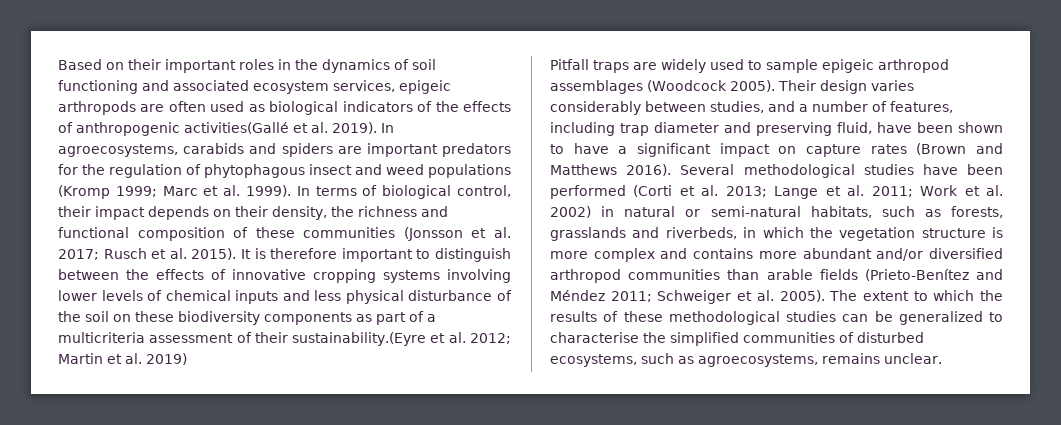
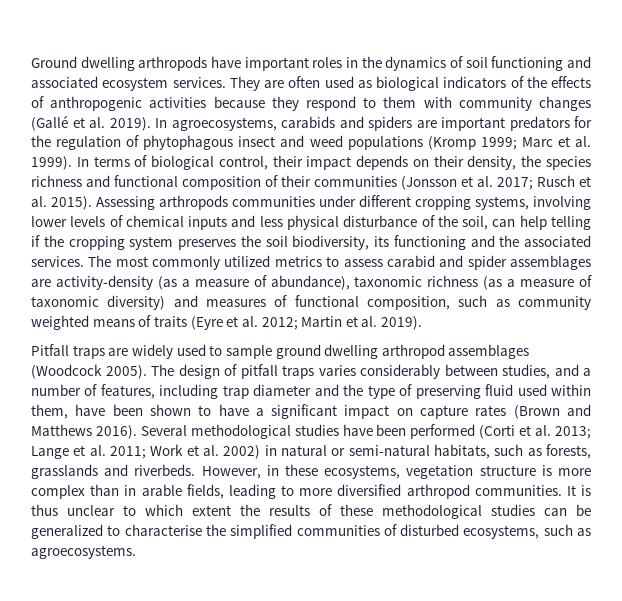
- Based on their important roles in the dynamics of soil functioning and associated ecosystem services, epigeic arthropods are often used as biological indicators of the effects of anthropogenic activities(Gallé et al. 2019).
+ Ground dwelling arthropods have important roles in the dynamics of soil functioning and associated ecosystem services. They are often used as biological indicators of the effects of anthropogenic activities because they respond to them with community changes (Gallé et al. 2019).
- In terms of biological control, their impact depends on their density, the richness and functional composition of these communities (Jonsson et al. 2017; Rusch et al. 2015).
+ In terms of biological control, their impact depends on their density, the species richness and functional composition of their communities (Jonsson et al. 2017; Rusch et al. 2015).
- It is therefore important to distinguish between the effects of innovative cropping systems involving lower levels of chemical inputs and less physical disturbance of the soil on these biodiversity components as part of a multicriteria assessment of their sustainability.(Eyre et al. 2012; Martin et al. 2019)
+ Assessing arthropods communities under different cropping systems, involving lower levels of chemical inputs and less physical disturbance of the soil, can help telling if the cropping system preserves the soil biodiversity, its functioning and the associated services. The most commonly utilized metrics to assess carabid and spider assemblages are activity-density (as a measure of abundance), taxonomic richness (as a measure of taxonomic diversity) and measures of functional composition, such as community weighted means of traits (Eyre et al. 2012; Martin et al. 2019).
- Pitfall traps are widely used to sample epigeic arthropod assemblages (Woodcock 2005).
+ Pitfall traps are widely used to sample ground dwelling arthropod assemblages (Woodcock 2005).
- Their design varies considerably between studies, and a number of features, including trap diameter and preserving fluid, have been shown to have a significant impact on capture rates (Brown and Matthews 2016).
+ The design of pitfall traps varies considerably between studies, and a number of features, including trap diameter and the type of preserving fluid used within them, have been shown to have a significant impact on capture rates (Brown and Matthews 2016).
- Several methodological studies have been performed (Corti et al. 2013; Lange et al. 2011; Work et al. 2002) in natural or semi-natural habitats, such as forests, grasslands and riverbeds, in which the vegetation structure is more complex and contains more abundant and/or diversified arthropod communities than arable fields (Prieto-Benítez and Méndez 2011; Schweiger et al. 2005). The extent to which the results of these methodological studies can be generalized to characterise the simplified communities of disturbed ecosystems, such as agroecosystems, remains unclear.
+ Several methodological studies have been performed (Corti et al. 2013; Lange et al. 2011; Work et al. 2002) in natural or semi-natural habitats, such as forests, grasslands and riverbeds. However, in these ecosystems, vegetation structure is more complex than in arable fields, leading to more diversified arthropod communities. It is thus unclear to which extent the results of these methodological studies can be generalized to characterise the simplified communities of disturbed ecosystems, such as agroecosystems.

